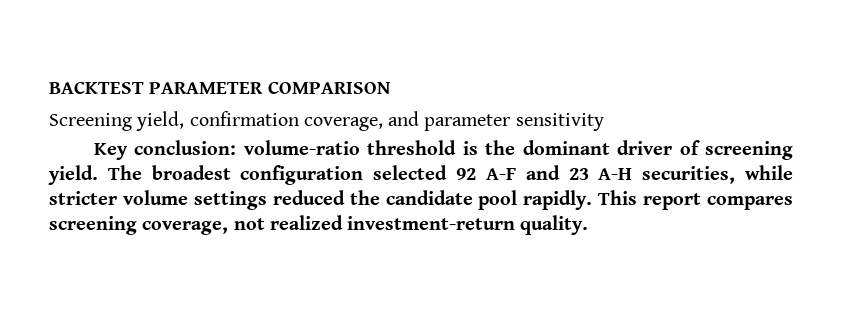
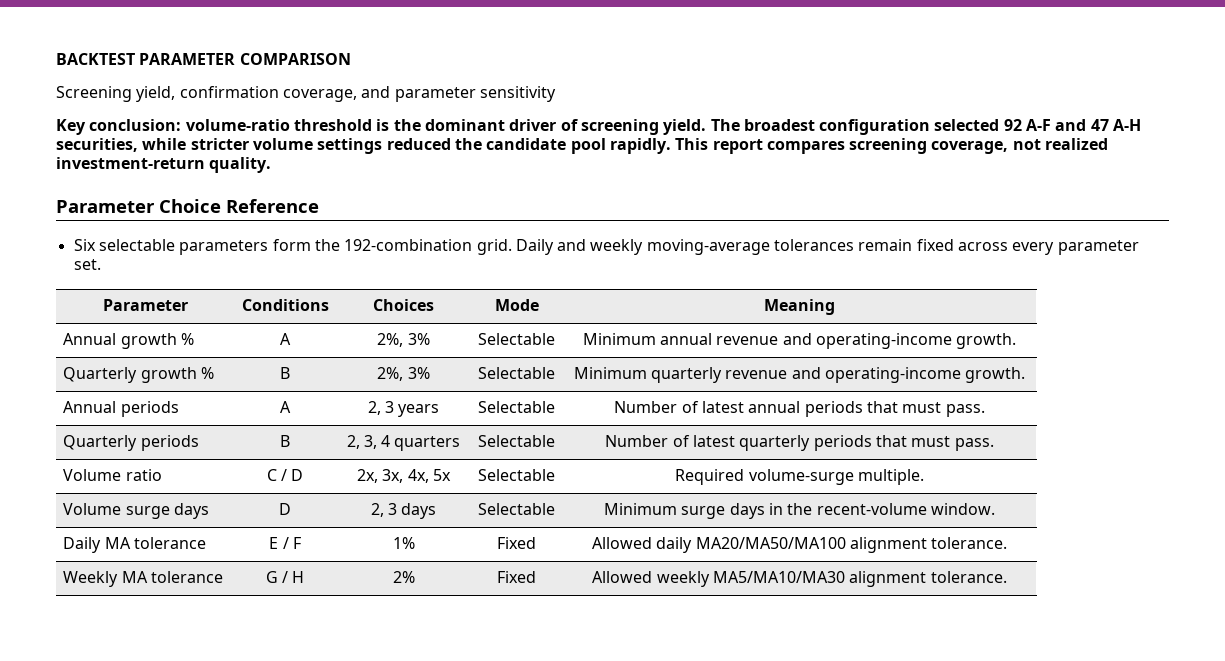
- The broadest configuration selected 92 A-F and 23 A-H securities, while stricter volume settings reduced the candidate pool rapidly.
+ The broadest configuration selected 92 A-F and 47 A-H securities, while stricter volume settings reduced the candidate pool rapidly.
+ Parameter Choice Reference
+ Six selectable parameters form the 192-combination grid. Daily and weekly moving-average tolerances remain fixed across every parameter set.
+ Parameter | Conditions | Choices | Mode | Meaning
+ Annual growth % | A | 2%, 3% | Selectable | Minimum annual revenue and operating-income growth.
+ Quarterly growth % | B | 2%, 3% | Selectable | Minimum quarterly revenue and operating-income growth.
+ Annual periods | A | 2, 3 years | Selectable | Number of latest annual periods that must pass.
+ Quarterly periods | B | 2, 3, 4 quarters | Selectable | Number of latest quarterly periods that must pass.
+ Volume ratio | C / D | 2x, 3x, 4x, 5x | Selectable | Required volume-surge multiple.
+ Volume surge days | D | 2, 3 days | Selectable | Minimum surge days in the recent-volume window.
+ Daily MA tolerance | E / F | 1% | Fixed | Allowed daily MA20/MA50/MA100 alignment tolerance.
+ Weekly MA tolerance | G / H | 2% | Fixed | Allowed weekly MA5/MA10/MA30 alignment tolerance.

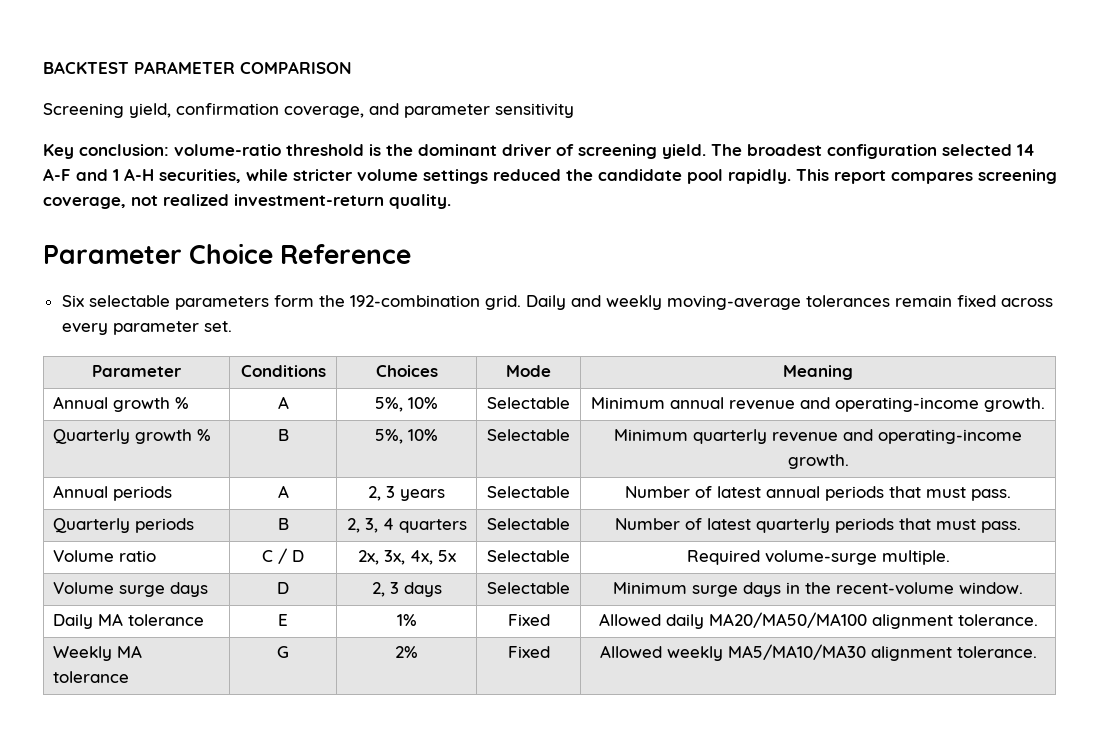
- The broadest configuration selected 92 A-F and 47 A-H securities, while stricter volume settings reduced the candidate pool rapidly.
+ The broadest configuration selected 14 A-F and 1 A-H securities, while stricter volume settings reduced the candidate pool rapidly.
- Annual growth % | A | 2%, 3% | Selectable | Minimum annual revenue and operating-income growth.
+ Annual growth % | A | 5%, 10% | Selectable | Minimum annual revenue and operating-income growth.
- Quarterly growth % | B | 2%, 3% | Selectable | Minimum quarterly revenue and operating-income growth.
+ Quarterly growth % | B | 5%, 10% | Selectable | Minimum quarterly revenue and operating-income growth.
- Daily MA tolerance | E / F | 1% | Fixed | Allowed daily MA20/MA50/MA100 alignment tolerance.
+ Daily MA tolerance | E | 1% | Fixed | Allowed daily MA20/MA50/MA100 alignment tolerance.
- Weekly MA tolerance | G / H | 2% | Fixed | Allowed weekly MA5/MA10/MA30 alignment tolerance.
+ Weekly MA tolerance | G | 2% | Fixed | Allowed weekly MA5/MA10/MA30 alignment tolerance.

